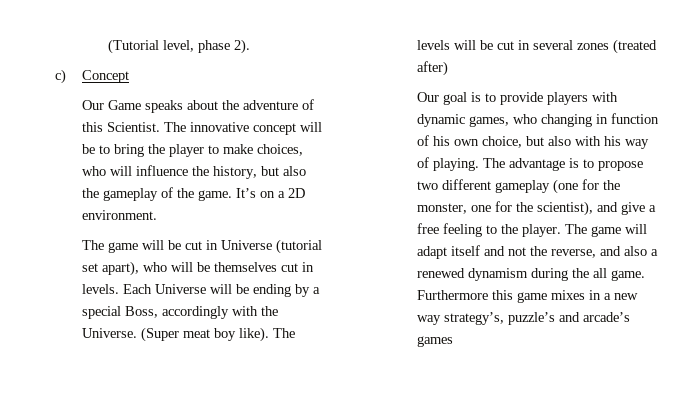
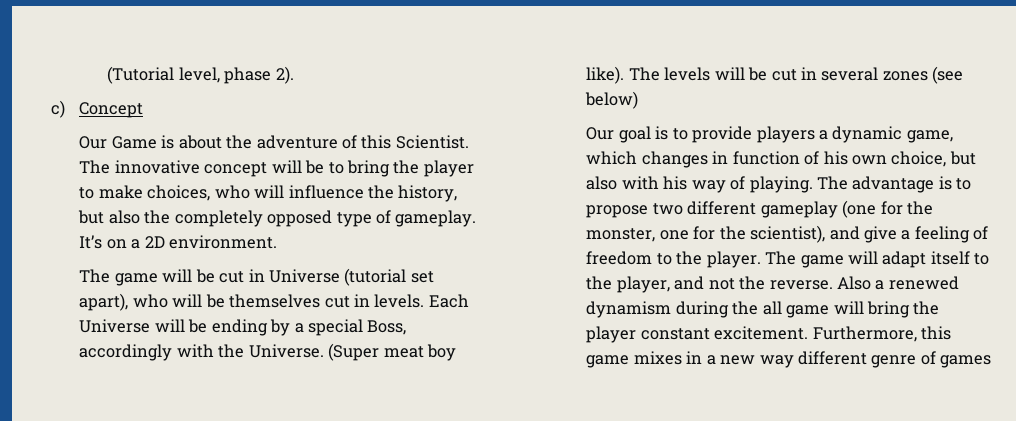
- Our Game speaks about the adventure of this Scientist.
+ Our Game is about the adventure of this Scientist.
- The innovative concept will be to bring the player to make choices, who will influence the history, but also the gameplay of the game.
+ The innovative concept will be to bring the player to make choices, who will influence the history, but also the completely opposed type of gameplay.
- The levels will be cut in several zones (treated after)
+ The levels will be cut in several zones (see below)
- Our goal is to provide players with dynamic games, who changing in function of his own choice, but also with his way of playing.
+ Our goal is to provide players a dynamic game, which changes in function of his own choice, but also with his way of playing.
- The advantage is to propose two different gameplay (one for the monster, one for the scientist), and give a free feeling to the player.
+ The advantage is to propose two different gameplay (one for the monster, one for the scientist), and give a feeling of freedom to the player.
- The game will adapt itself and not the reverse, and also a renewed dynamism during the all game. Furthermore this game mixes in a new way strategy’s, puzzle’s and arcade’s games
+ The game will adapt itself to the player, and not the reverse. Also a renewed dynamism during the all game will bring the player constant excitement. Furthermore, this game mixes in a new way different genre of games

